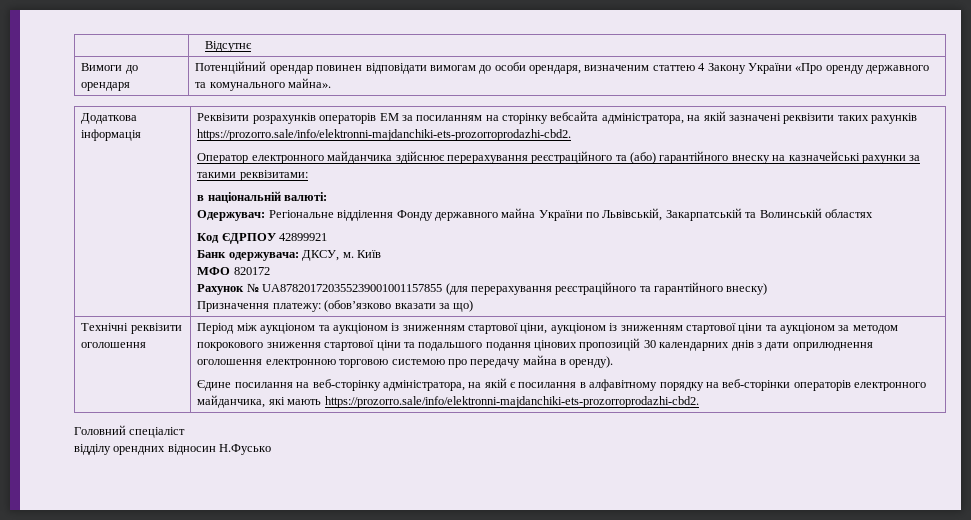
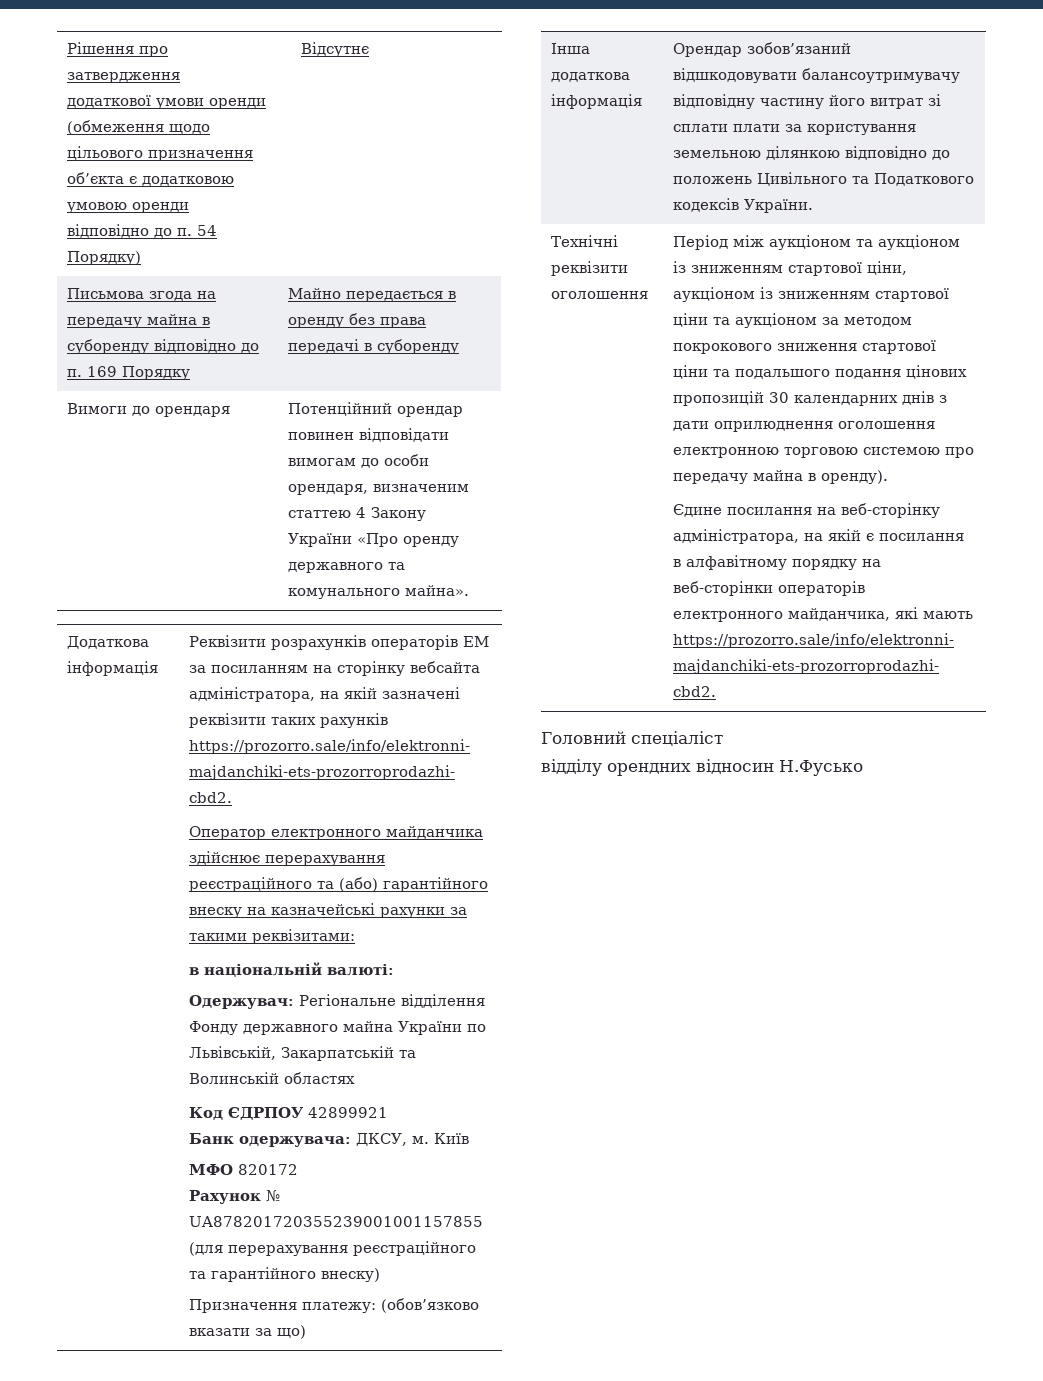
- | Відсутнє
+ Рішення про затвердження додаткової умови оренди (обмеження щодо цільового призначення об’єкта є додатковою умовою оренди відповідно до п. 54 Порядку) | Відсутнє
+ Письмова згода на передачу майна в суборенду відповідно до п. 169 Порядку | Майно передається в оренду без права передачі в суборенду
+ Інша додаткова інформація | Орендар зобов’язаний відшкодовувати балансоутримувачу відповідну частину його витрат зі сплати плати за користування земельною ділянкою відповідно до положень Цивільного та Податкового кодексів України.

